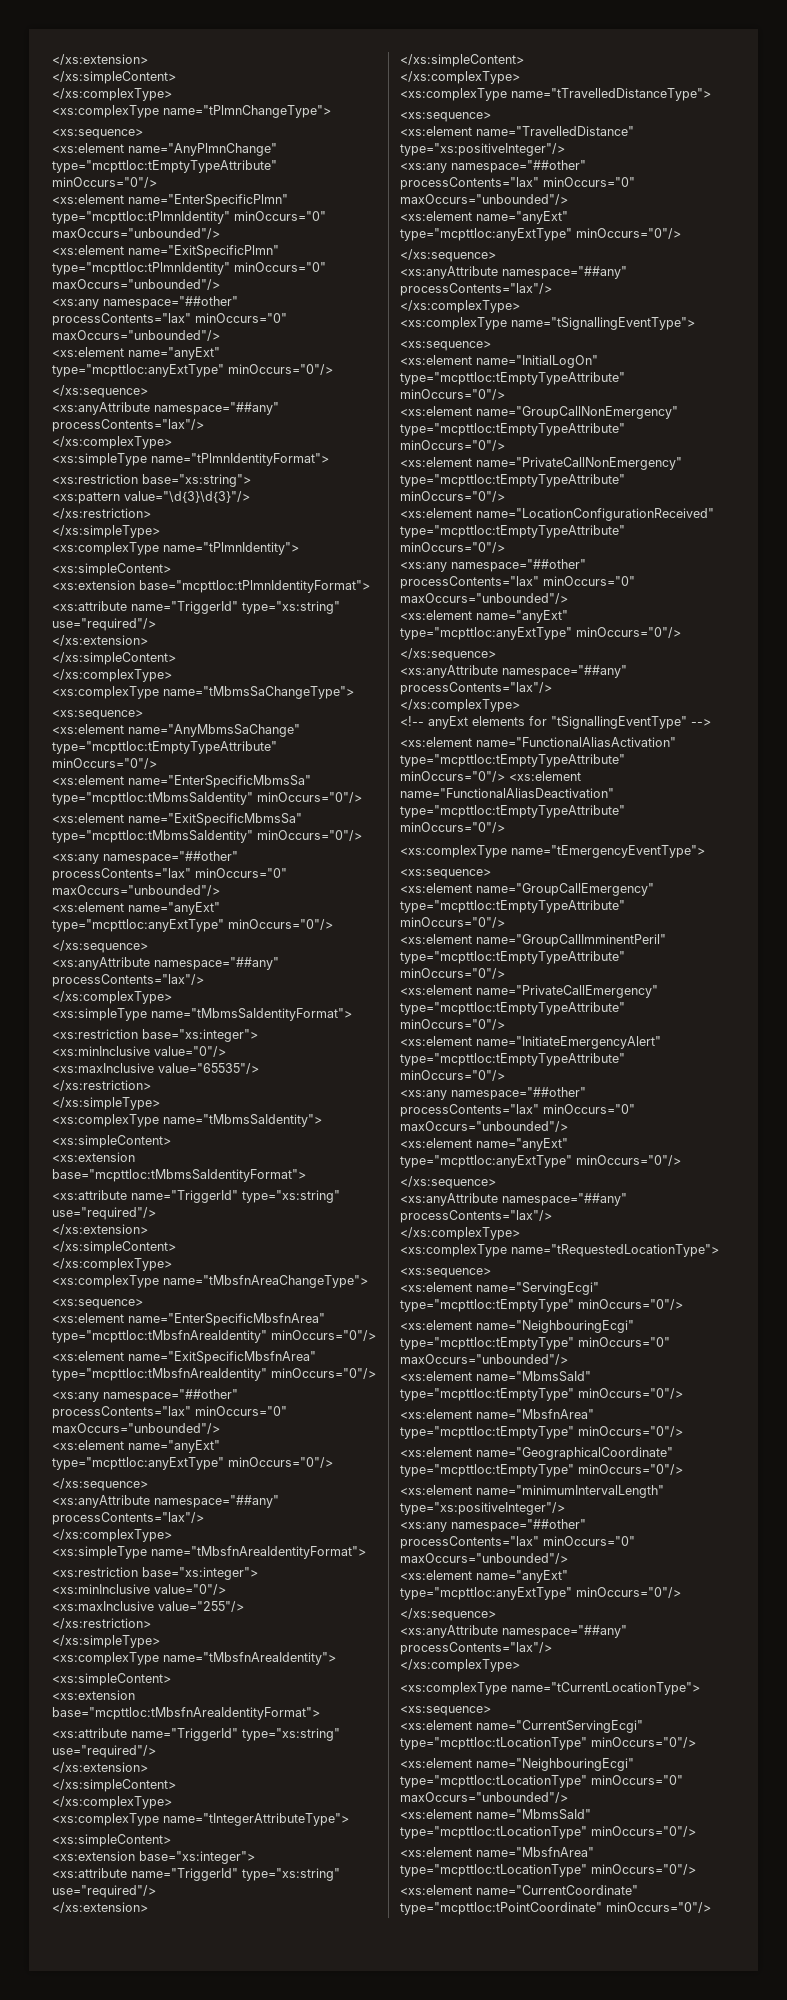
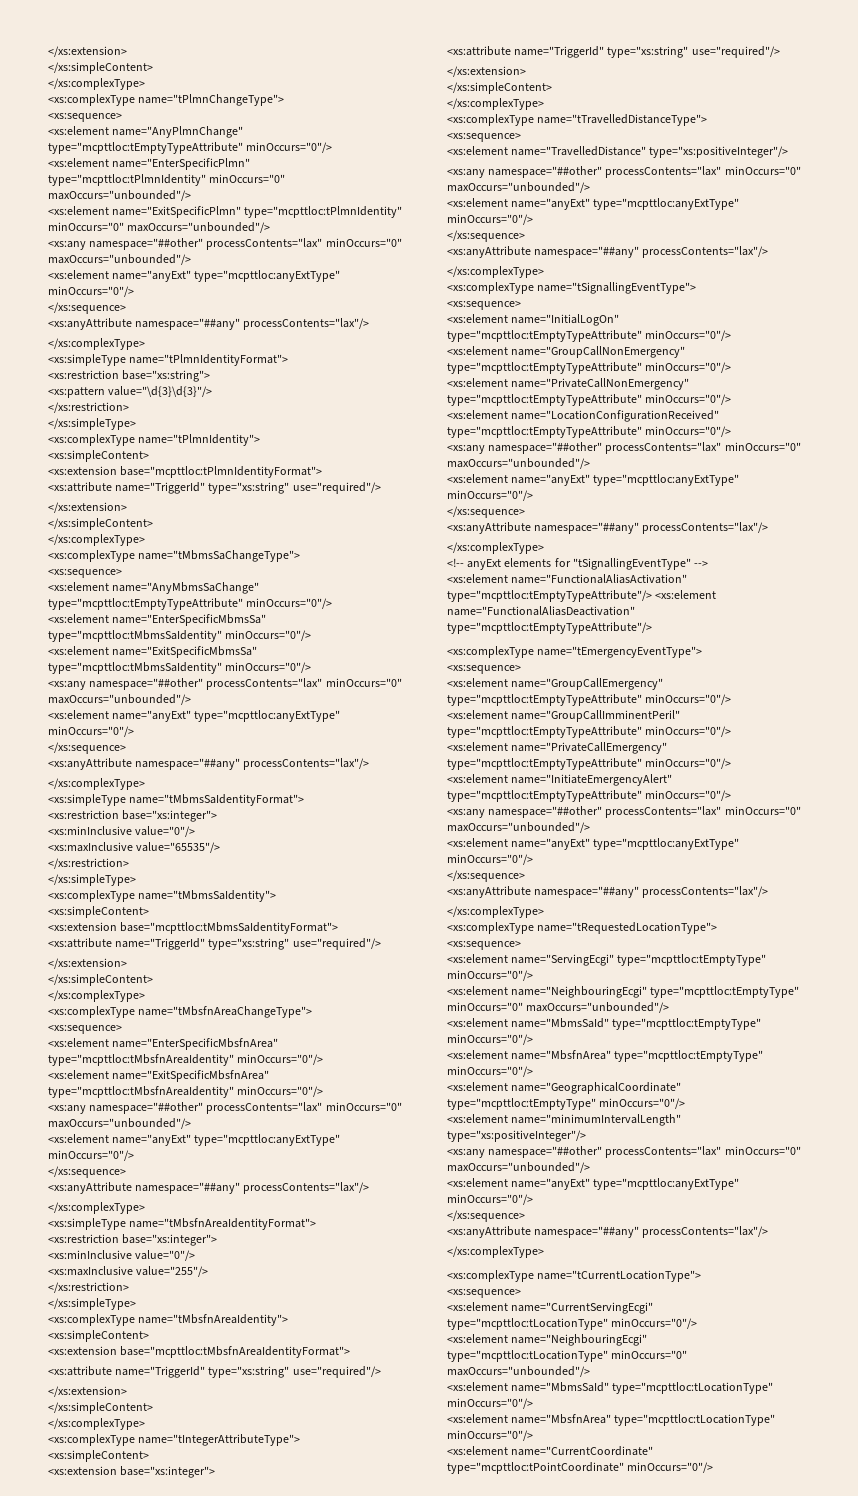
- <xs:element name="FunctionalAliasActivation" type="mcpttloc:tEmptyTypeAttribute" minOccurs="0"/> <xs:element name="FunctionalAliasDeactivation" type="mcpttloc:tEmptyTypeAttribute" minOccurs="0"/>
+ <xs:element name="FunctionalAliasActivation" type="mcpttloc:tEmptyTypeAttribute"/> <xs:element name="FunctionalAliasDeactivation" type="mcpttloc:tEmptyTypeAttribute"/>

